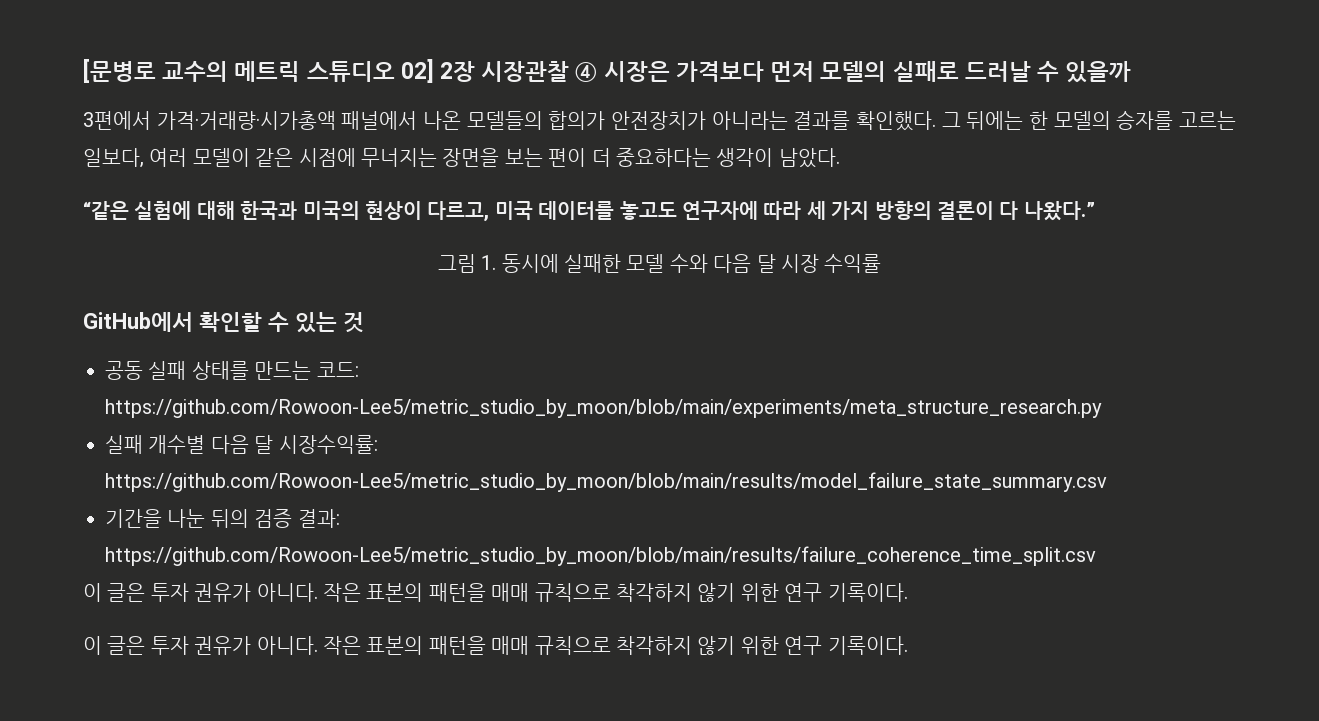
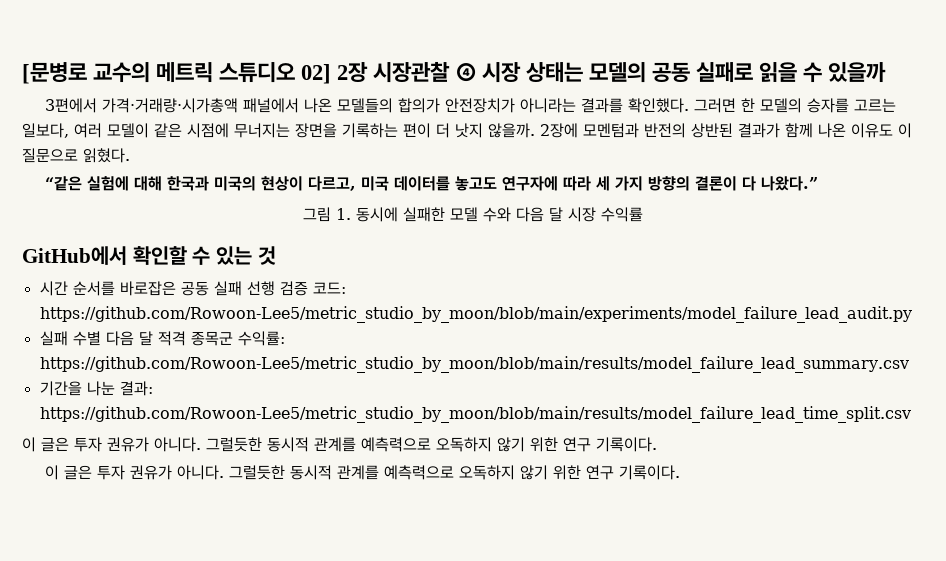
- [문병로 교수의 메트릭 스튜디오 02] 2장 시장관찰 ④ 시장은 가격보다 먼저 모델의 실패로 드러날 수 있을까
+ [문병로 교수의 메트릭 스튜디오 02] 2장 시장관찰 ④ 시장 상태는 모델의 공동 실패로 읽을 수 있을까
- 그 뒤에는 한 모델의 승자를 고르는 일보다, 여러 모델이 같은 시점에 무너지는 장면을 보는 편이 더 중요하다는 생각이 남았다.
+ 그러면 한 모델의 승자를 고르는 일보다, 여러 모델이 같은 시점에 무너지는 장면을 기록하는 편이 더 낫지 않을까. 2장에 모멘텀과 반전의 상반된 결과가 함께 나온 이유도 이 질문으로 읽혔다.
- 공동 실패 상태를 만드는 코드: https://github.com/Rowoon-Lee5/metric_studio_by_moon/blob/main/experiments/meta_structure_research.py
- 실패 개수별 다음 달 시장수익률: https://github.com/Rowoon-Lee5/metric_studio_by_moon/blob/main/results/model_failure_state_summary.csv
- 기간을 나눈 뒤의 검증 결과: https://github.com/Rowoon-Lee5/metric_studio_by_moon/blob/main/results/failure_coherence_time_split.csv
- 이 글은 투자 권유가 아니다. 작은 표본의 패턴을 매매 규칙으로 착각하지 않기 위한 연구 기록이다.
- 이 글은 투자 권유가 아니다. 작은 표본의 패턴을 매매 규칙으로 착각하지 않기 위한 연구 기록이다.
+ 시간 순서를 바로잡은 공동 실패 선행 검증 코드: https://github.com/Rowoon-Lee5/metric_studio_by_moon/blob/main/experiments/model_failure_lead_audit.py
+ 실패 수별 다음 달 적격 종목군 수익률: https://github.com/Rowoon-Lee5/metric_studio_by_moon/blob/main/results/model_failure_lead_summary.csv
+ 기간을 나눈 결과: https://github.com/Rowoon-Lee5/metric_studio_by_moon/blob/main/results/model_failure_lead_time_split.csv
+ 이 글은 투자 권유가 아니다. 그럴듯한 동시적 관계를 예측력으로 오독하지 않기 위한 연구 기록이다.
+ 이 글은 투자 권유가 아니다. 그럴듯한 동시적 관계를 예측력으로 오독하지 않기 위한 연구 기록이다.

